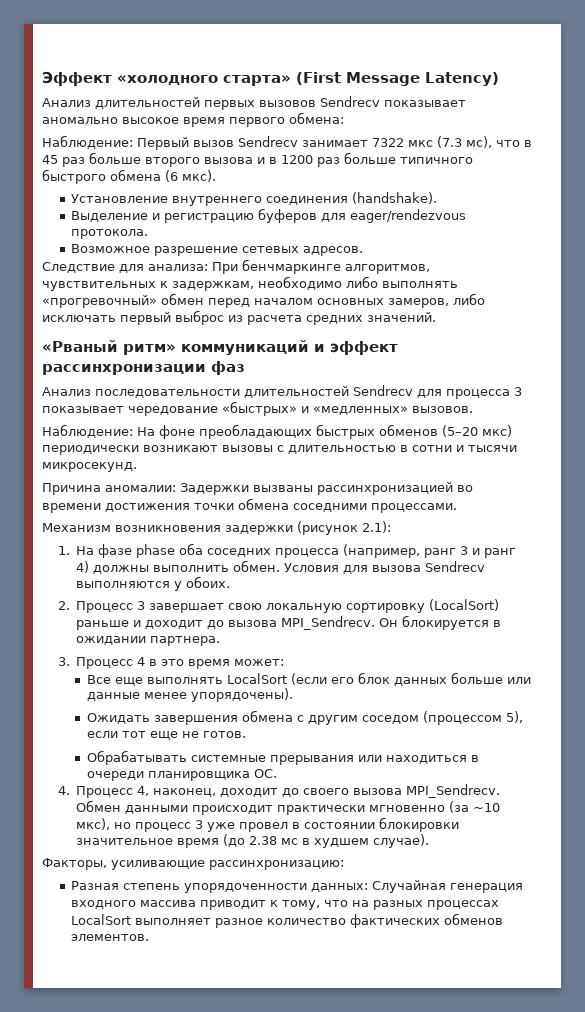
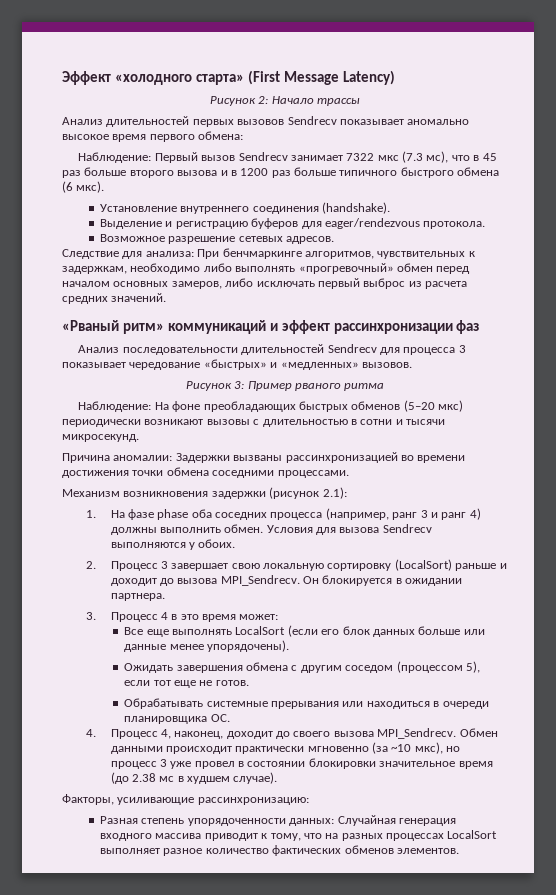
+ Рисунок 2: Начало трассы
+ Рисунок 3: Пример рваного ритма

